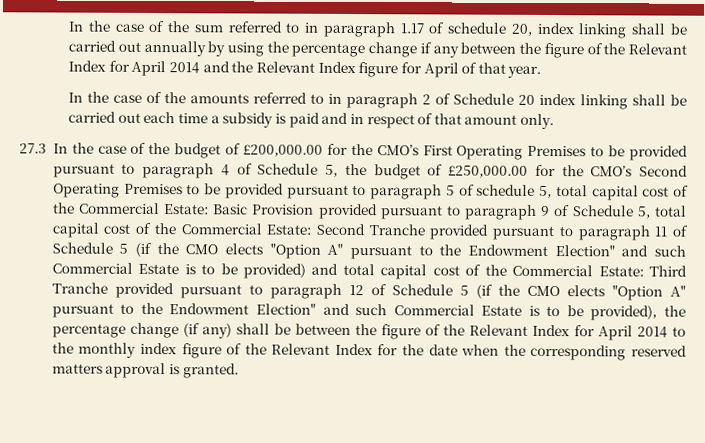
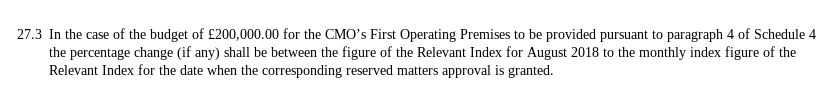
- In the case of the sum referred to in paragraph 1.17 of schedule 20, index linking shall be carried out annually by using the percentage change if any between the figure of the Relevant Index for April 2014 and the Relevant Index figure for April of that year.
- In the case of the amounts referred to in paragraph 2 of Schedule 20 index linking shall be carried out each time a subsidy is paid and in respect of that amount only.
- 27.3 In the case of the budget of £200,000.00 for the CMO’s First Operating Premises to be provided pursuant to paragraph 4 of Schedule 5, the budget of £250,000.00 for the CMO’s Second Operating Premises to be provided pursuant to paragraph 5 of schedule 5, total capital cost of the Commercial Estate: Basic Provision provided pursuant to paragraph 9 of Schedule 5, total capital cost of the Commercial Estate: Second Tranche provided pursuant to paragraph 11 of Schedule 5 (if the CMO elects "Option A" pursuant to the Endowment Election" and such Commercial Estate is to be provided) and total capital cost of the Commercial Estate: Third Tranche provided pursuant to paragraph 12 of Schedule 5 (if the CMO elects "Option A" pursuant to the Endowment Election" and such Commercial Estate is to be provided), the percentage change (if any) shall be between the figure of the Relevant Index for April 2014 to the monthly index figure of the Relevant Index for the date when the corresponding reserved matters approval is granted.
+ 27.3 In the case of the budget of £200,000.00 for the CMO’s First Operating Premises to be provided pursuant to paragraph 4 of Schedule 4 the percentage change (if any) shall be between the figure of the Relevant Index for August 2018 to the monthly index figure of the Relevant Index for the date when the corresponding reserved matters approval is granted.

